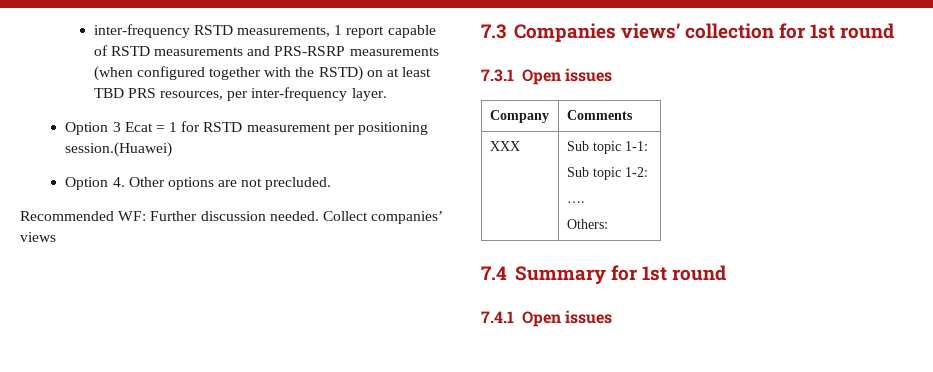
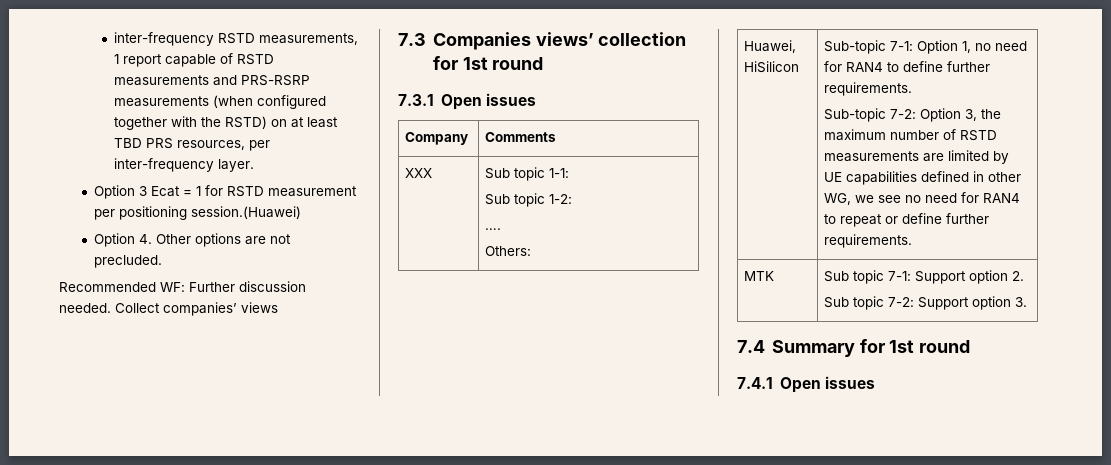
+ Huawei, HiSilicon | Sub-topic 7-1: Option 1, no need for RAN4 to define further requirements.
+ Sub-topic 7-2: Option 3, the maximum number of RSTD measurements are limited by UE capabilities defined in other WG, we see no need for RAN4 to repeat or define further requirements.
+ MTK | Sub topic 7-1: Support option 2.
+ Sub topic 7-2: Support option 3.

